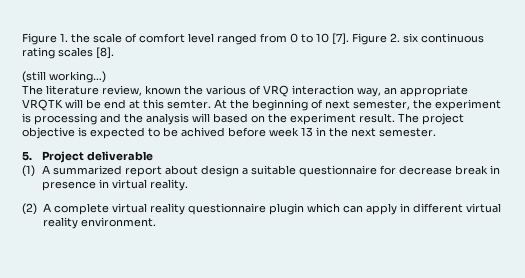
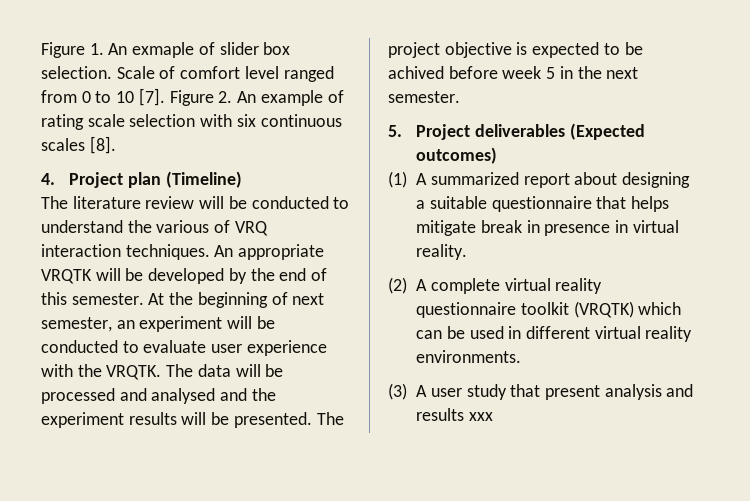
- Figure 1. the scale of comfort level ranged from 0 to 10 [7].
+ Figure 1. An exmaple of slider box selection. Scale of comfort level ranged from 0 to 10 [7].
- Figure 2. six continuous rating scales [8].
+ Figure 2. An example of rating scale selection with six continuous scales [8].
- (still working…)
- The literature review, known the various of VRQ interaction way, an appropriate VRQTK will be end at this semter.
+ 4. Project plan (Timeline)
+ The literature review will be conducted to understand the various of VRQ interaction techniques. An appropriate VRQTK will be developed by the end of this semester.
- At the beginning of next semester, the experiment is processing and the analysis will based on the experiment result.
+ At the beginning of next semester, an experiment will be conducted to evaluate user experience with the VRQTK. The data will be processed and analysed and the experiment results will be presented.
- The project objective is expected to be achived before week 13 in the next semester.
+ The project objective is expected to be achived before week 5 in the next semester.
- 5. Project deliverable
+ 5. Project deliverables (Expected outcomes)
- (1) A summarized report about design a suitable questionnaire for decrease break in presence in virtual reality.
+ (1) A summarized report about designing a suitable questionnaire that helps mitigate break in presence in virtual reality.
- (2) A complete virtual reality questionnaire plugin which can apply in different virtual reality environment.
+ (2) A complete virtual reality questionnaire toolkit (VRQTK) which can be used in different virtual reality environments.
+ (3) A user study that present analysis and results xxx

